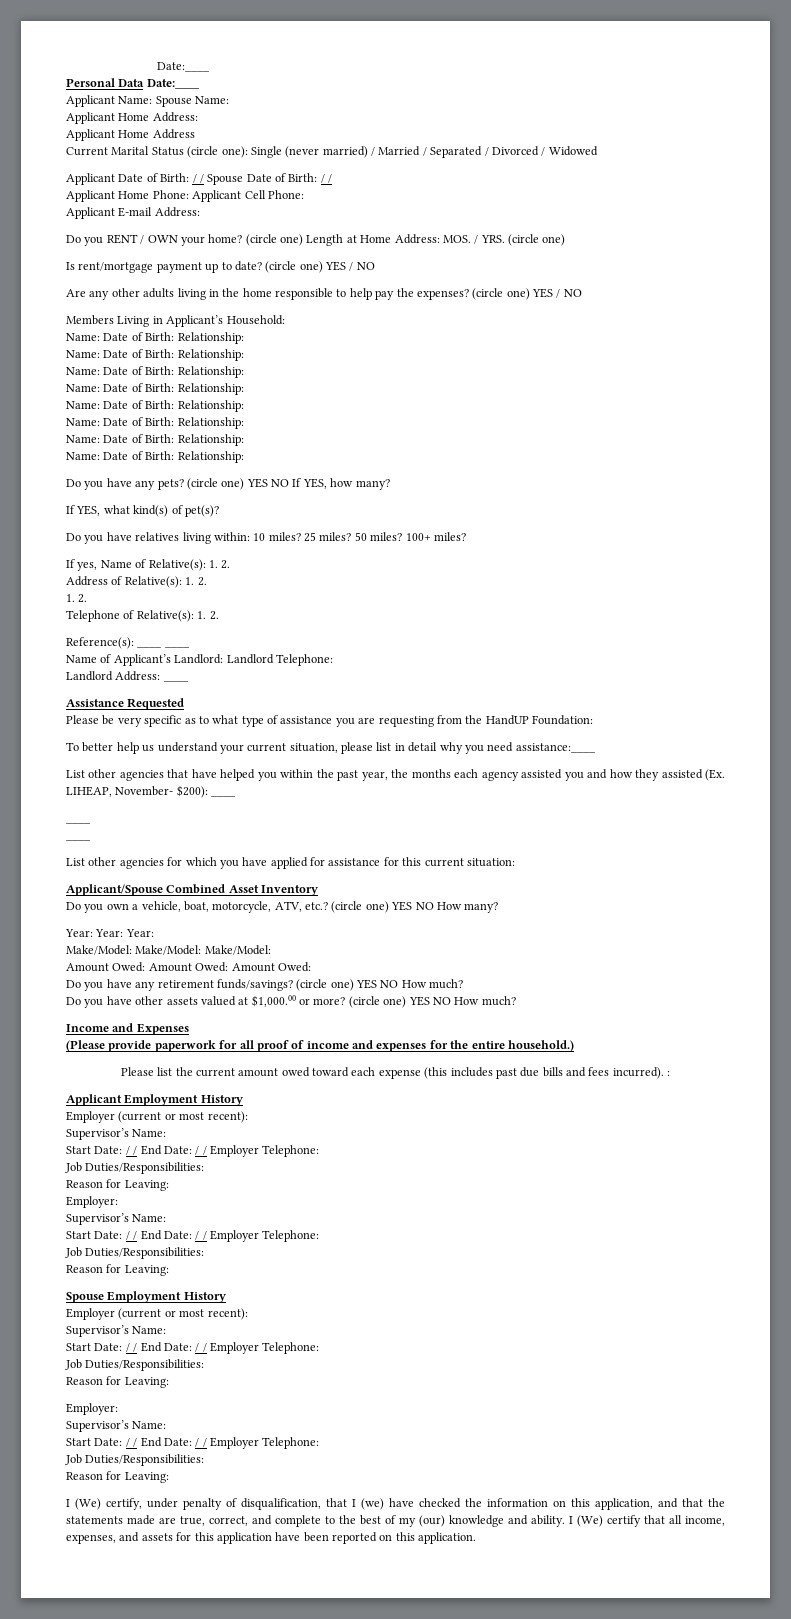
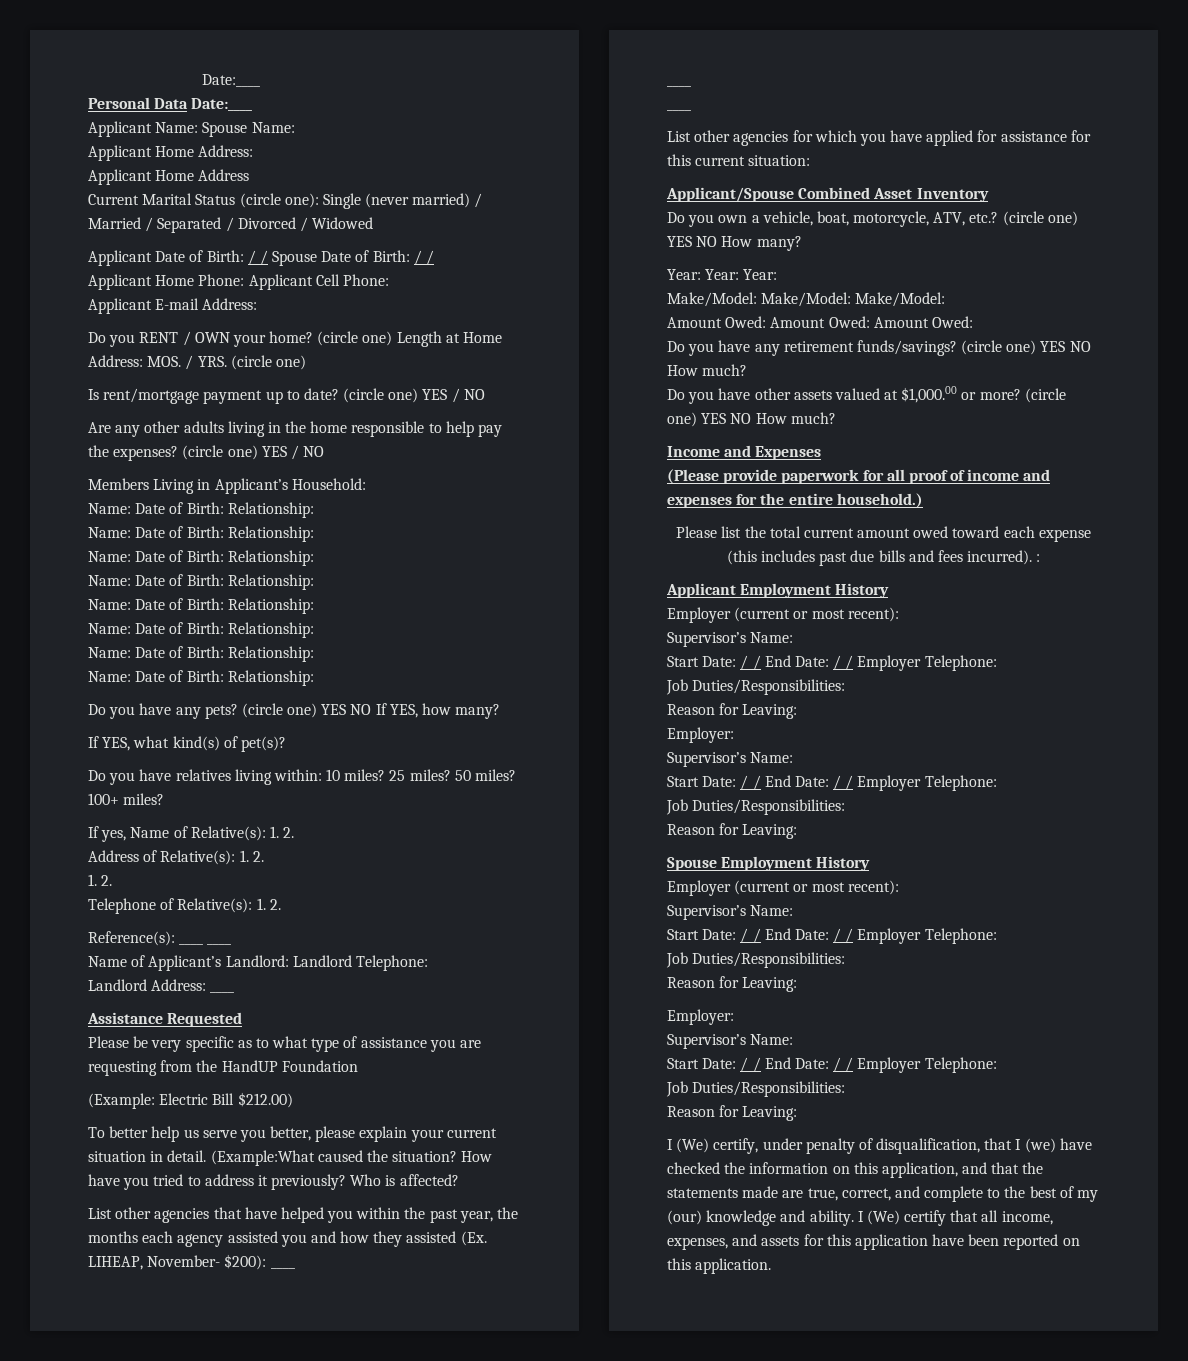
- Please be very specific as to what type of assistance you are requesting from the HandUP Foundation:
+ Please be very specific as to what type of assistance you are requesting from the HandUP Foundation
+ (Example: Electric Bill $212.00)
- To better help us understand your current situation, please list in detail why you need assistance:____
+ To better help us serve you better, please explain your current situation in detail. (Example:What caused the situation? How have you tried to address it previously? Who is affected?
- Please list the current amount owed toward each expense (this includes past due bills and fees incurred). :
+ Please list the total current amount owed toward each expense (this includes past due bills and fees incurred). :

